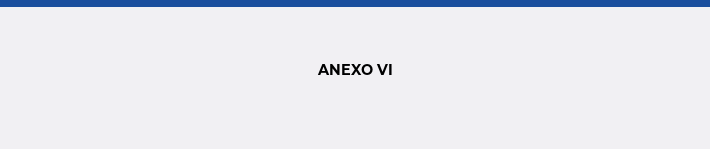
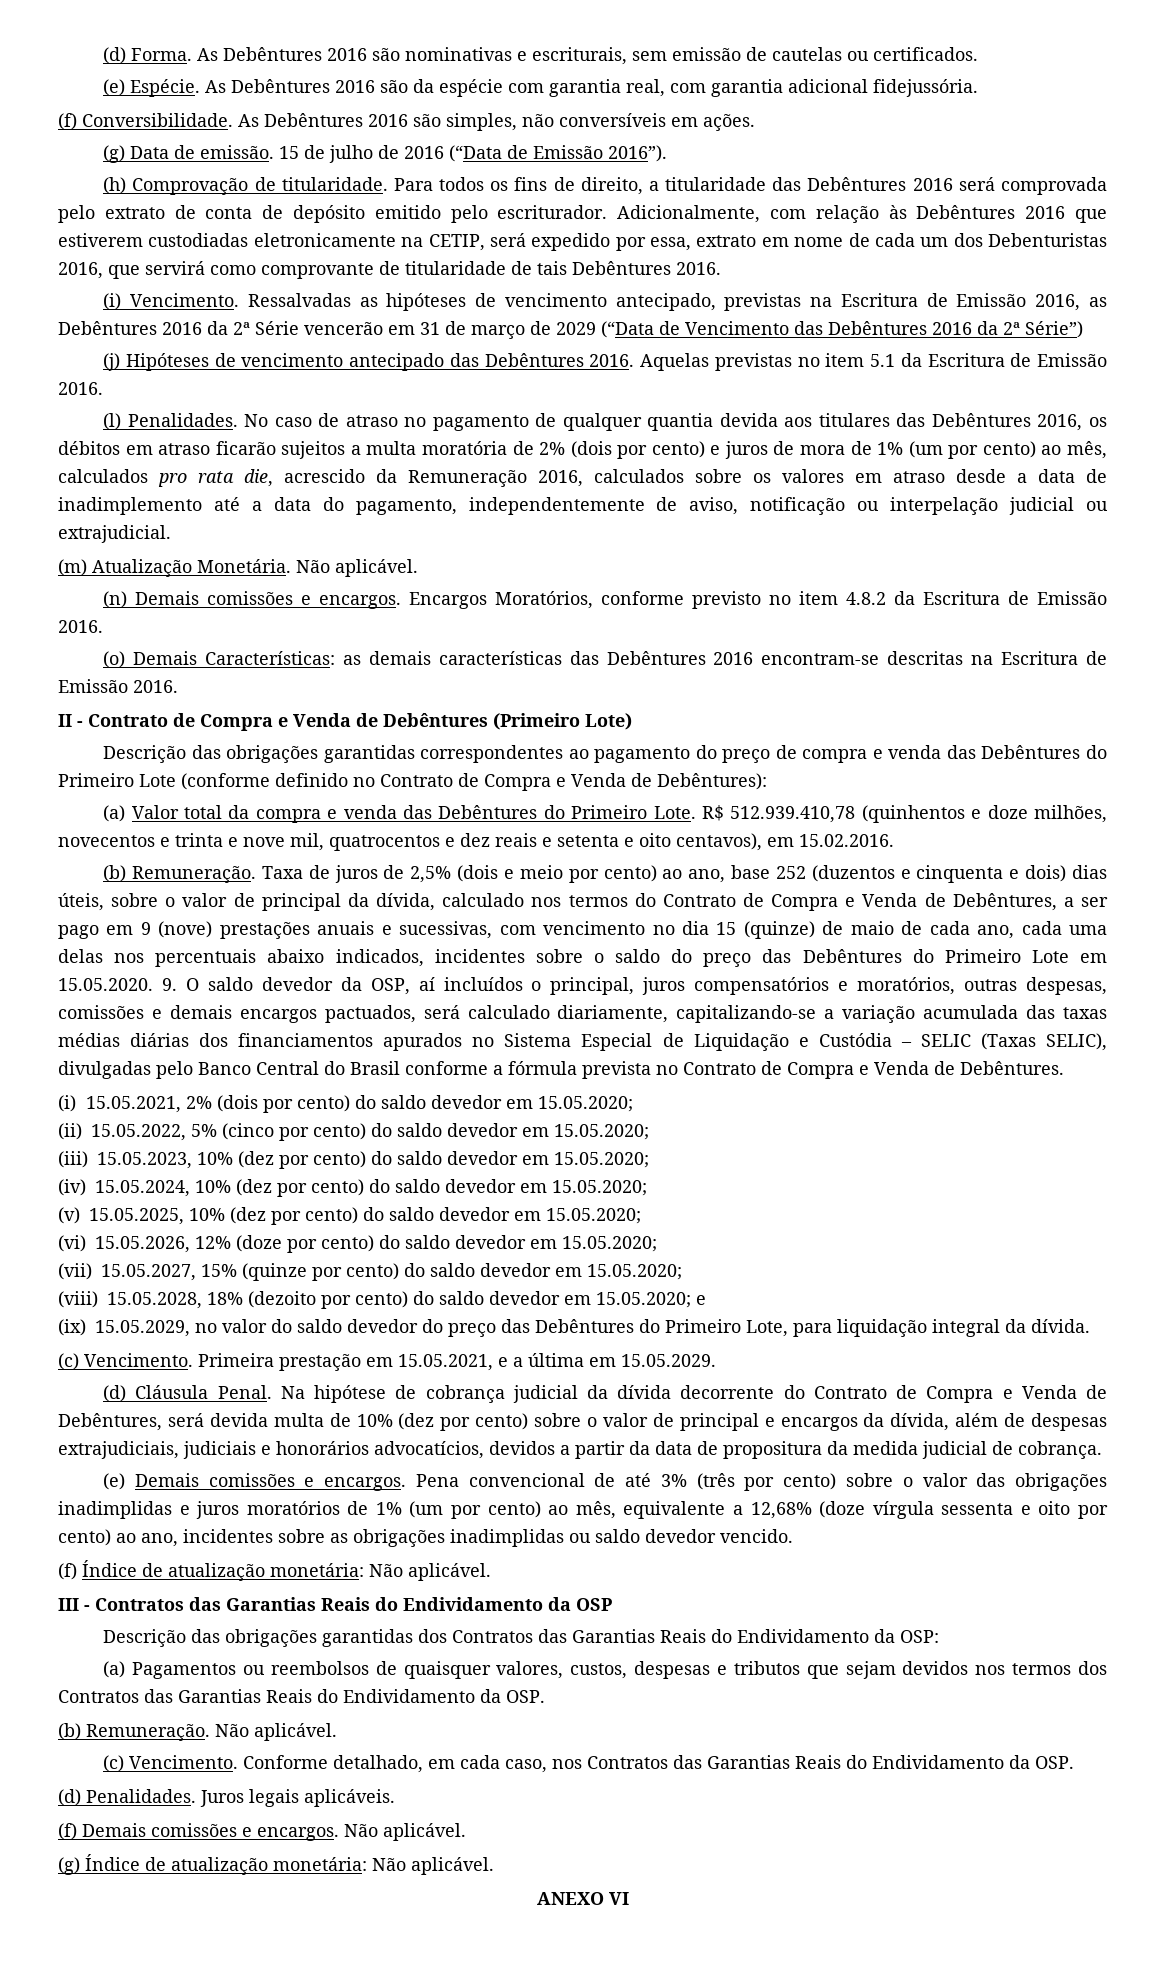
+ (d) Forma. As Debêntures 2016 são nominativas e escriturais, sem emissão de cautelas ou certificados.
+ (e) Espécie. As Debêntures 2016 são da espécie com garantia real, com garantia adicional fidejussória.
+ (f) Conversibilidade. As Debêntures 2016 são simples, não conversíveis em ações.
+ (g) Data de emissão. 15 de julho de 2016 (“Data de Emissão 2016”).
+ (h) Comprovação de titularidade. Para todos os fins de direito, a titularidade das Debêntures 2016 será comprovada pelo extrato de conta de depósito emitido pelo escriturador. Adicionalmente, com relação às Debêntures 2016 que estiverem custodiadas eletronicamente na CETIP, será expedido por essa, extrato em nome de cada um dos Debenturistas 2016, que servirá como comprovante de titularidade de tais Debêntures 2016.
+ (i) Vencimento. Ressalvadas as hipóteses de vencimento antecipado, previstas na Escritura de Emissão 2016, as Debêntures 2016 da 2ª Série vencerão em 31 de março de 2029 (“Data de Vencimento das Debêntures 2016 da 2ª Série”)
+ (j) Hipóteses de vencimento antecipado das Debêntures 2016. Aquelas previstas no item 5.1 da Escritura de Emissão 2016.
+ (l) Penalidades. No caso de atraso no pagamento de qualquer quantia devida aos titulares das Debêntures 2016, os débitos em atraso ficarão sujeitos a multa moratória de 2% (dois por cento) e juros de mora de 1% (um por cento) ao mês, calculados pro rata die, acrescido da Remuneração 2016, calculados sobre os valores em atraso desde a data de inadimplemento até a data do pagamento, independentemente de aviso, notificação ou interpelação judicial ou extrajudicial.
+ (m) Atualização Monetária. Não aplicável.
+ (n) Demais comissões e encargos. Encargos Moratórios, conforme previsto no item 4.8.2 da Escritura de Emissão 2016.
+ (o) Demais Características: as demais características das Debêntures 2016 encontram-se descritas na Escritura de Emissão 2016.
+ II - Contrato de Compra e Venda de Debêntures (Primeiro Lote)
+ Descrição das obrigações garantidas correspondentes ao pagamento do preço de compra e venda das Debêntures do Primeiro Lote (conforme definido no Contrato de Compra e Venda de Debêntures):
+ (a) Valor total da compra e venda das Debêntures do Primeiro Lote. R$ 512.939.410,78 (quinhentos e doze milhões, novecentos e trinta e nove mil, quatrocentos e dez reais e setenta e oito centavos), em 15.02.2016.
+ (b) Remuneração. Taxa de juros de 2,5% (dois e meio por cento) ao ano, base 252 (duzentos e cinquenta e dois) dias úteis, sobre o valor de principal da dívida, calculado nos termos do Contrato de Compra e Venda de Debêntures, a ser pago em 9 (nove) prestações anuais e sucessivas, com vencimento no dia 15 (quinze) de maio de cada ano, cada uma delas nos percentuais abaixo indicados, incidentes sobre o saldo do preço das Debêntures do Primeiro Lote em 15.05.2020. 9. O saldo devedor da OSP, aí incluídos o principal, juros compensatórios e moratórios, outras despesas, comissões e demais encargos pactuados, será calculado diariamente, capitalizando-se a variação acumulada das taxas médias diárias dos financiamentos apurados no Sistema Especial de Liquidação e Custódia – SELIC (Taxas SELIC), divulgadas pelo Banco Central do Brasil conforme a fórmula prevista no Contrato de Compra e Venda de Debêntures.
+ (i) 15.05.2021, 2% (dois por cento) do saldo devedor em 15.05.2020;
+ (ii) 15.05.2022, 5% (cinco por cento) do saldo devedor em 15.05.2020;
+ (iii) 15.05.2023, 10% (dez por cento) do saldo devedor em 15.05.2020;
+ (iv) 15.05.2024, 10% (dez por cento) do saldo devedor em 15.05.2020;
+ (v) 15.05.2025, 10% (dez por cento) do saldo devedor em 15.05.2020;
+ (vi) 15.05.2026, 12% (doze por cento) do saldo devedor em 15.05.2020;
+ (vii) 15.05.2027, 15% (quinze por cento) do saldo devedor em 15.05.2020;
+ (viii) 15.05.2028, 18% (dezoito por cento) do saldo devedor em 15.05.2020; e
+ (ix) 15.05.2029, no valor do saldo devedor do preço das Debêntures do Primeiro Lote, para liquidação integral da dívida.
+ (c) Vencimento. Primeira prestação em 15.05.2021, e a última em 15.05.2029.
+ (d) Cláusula Penal. Na hipótese de cobrança judicial da dívida decorrente do Contrato de Compra e Venda de Debêntures, será devida multa de 10% (dez por cento) sobre o valor de principal e encargos da dívida, além de despesas extrajudiciais, judiciais e honorários advocatícios, devidos a partir da data de propositura da medida judicial de cobrança.
+ (e) Demais comissões e encargos. Pena convencional de até 3% (três por cento) sobre o valor das obrigações inadimplidas e juros moratórios de 1% (um por cento) ao mês, equivalente a 12,68% (doze vírgula sessenta e oito por cento) ao ano, incidentes sobre as obrigações inadimplidas ou saldo devedor vencido.
+ (f) Índice de atualização monetária: Não aplicável.
+ III - Contratos das Garantias Reais do Endividamento da OSP
+ Descrição das obrigações garantidas dos Contratos das Garantias Reais do Endividamento da OSP:
+ (a) Pagamentos ou reembolsos de quaisquer valores, custos, despesas e tributos que sejam devidos nos termos dos Contratos das Garantias Reais do Endividamento da OSP.
+ (b) Remuneração. Não aplicável.
+ (c) Vencimento. Conforme detalhado, em cada caso, nos Contratos das Garantias Reais do Endividamento da OSP.
+ (d) Penalidades. Juros legais aplicáveis.
+ (f) Demais comissões e encargos. Não aplicável.
+ (g) Índice de atualização monetária: Não aplicável.

